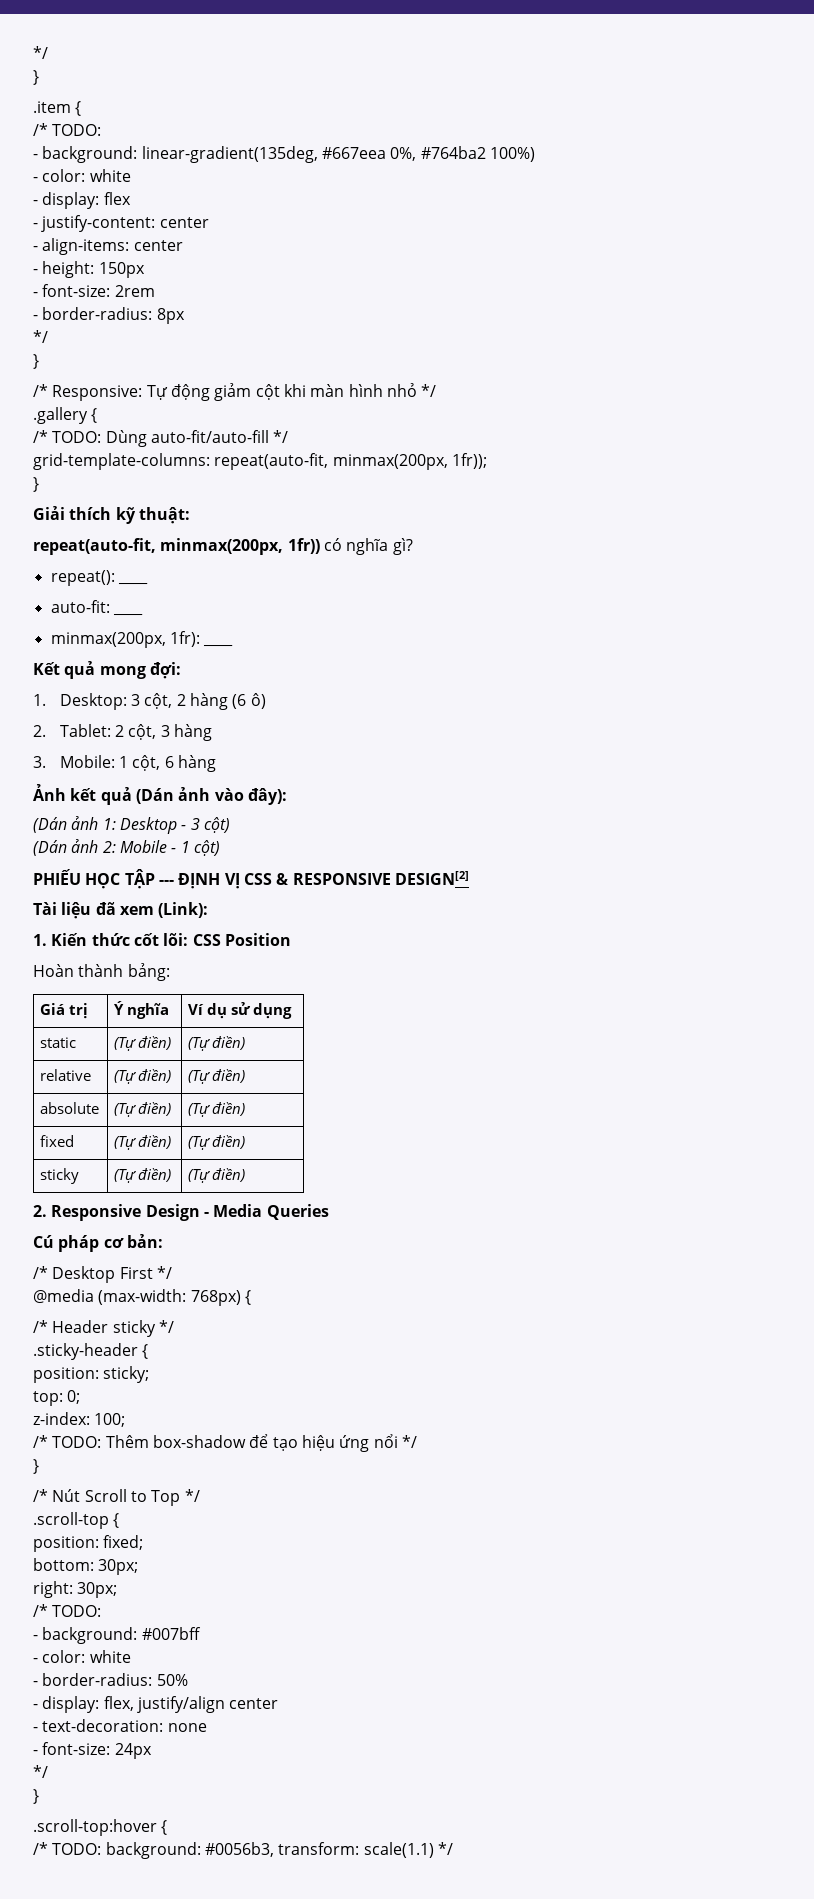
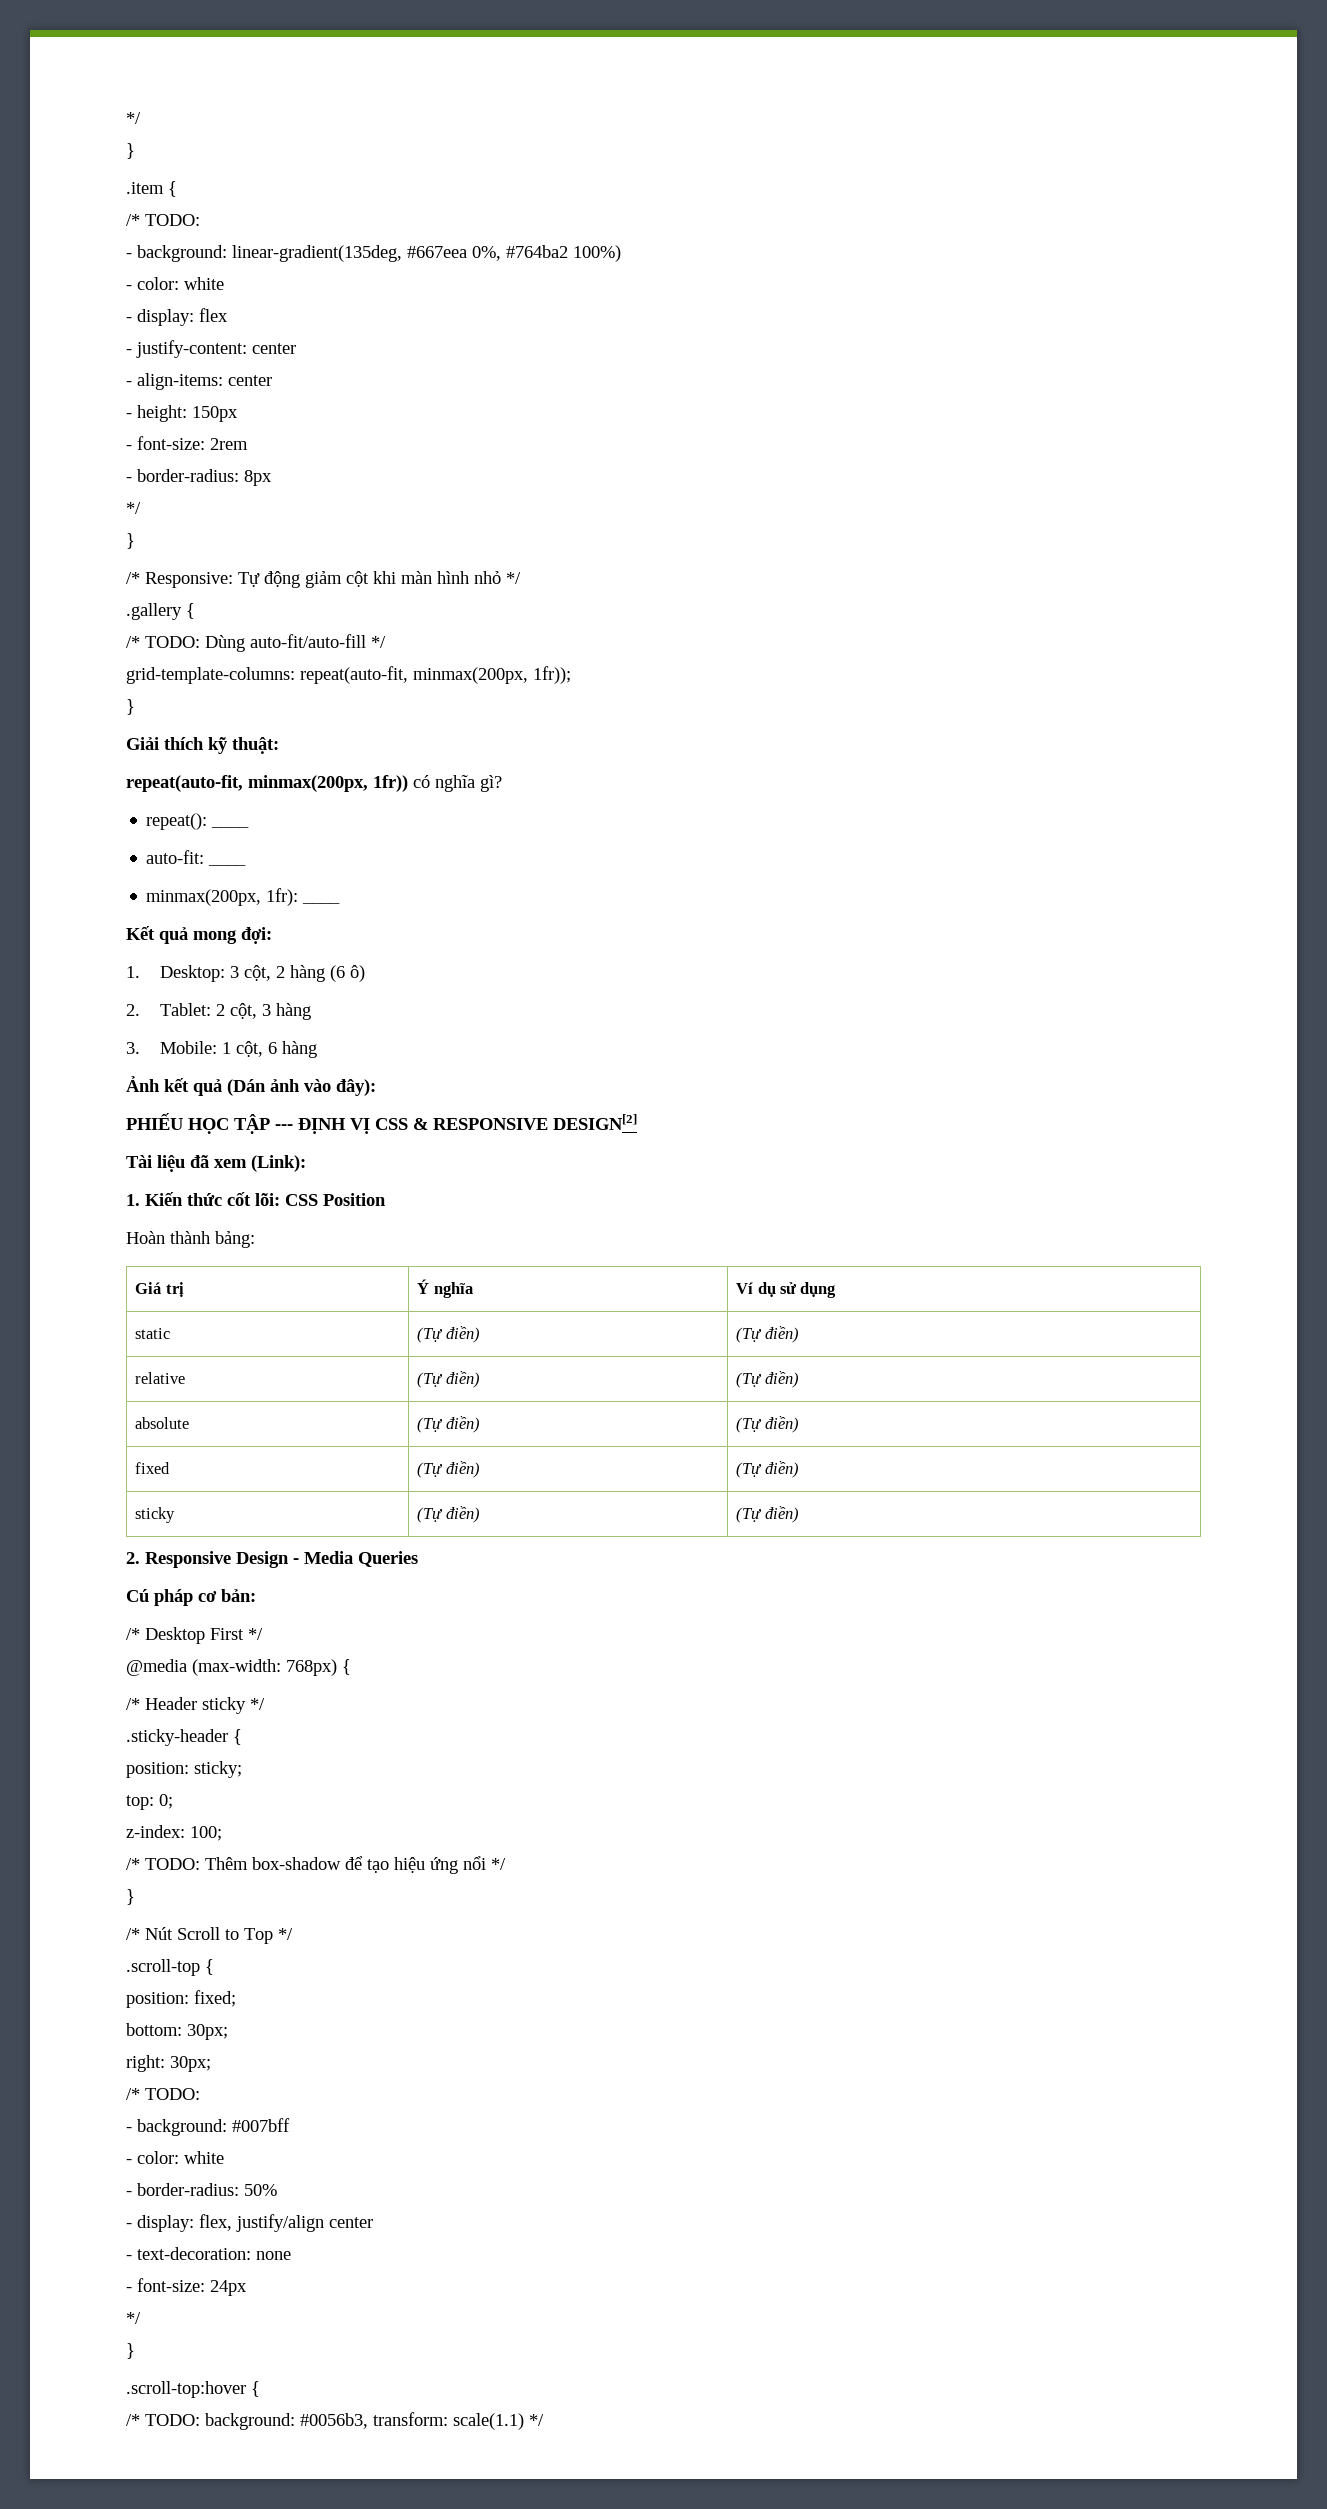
- (Dán ảnh 1: Desktop - 3 cột)
- (Dán ảnh 2: Mobile - 1 cột)

